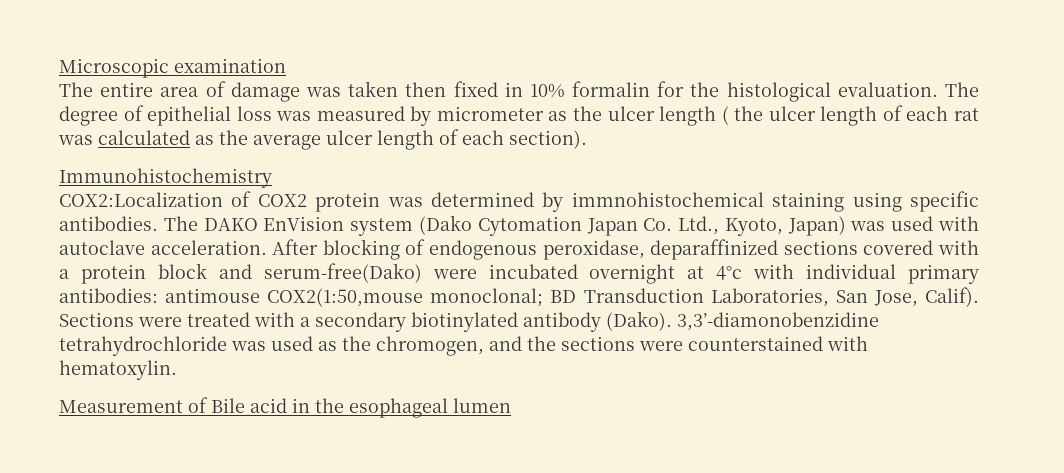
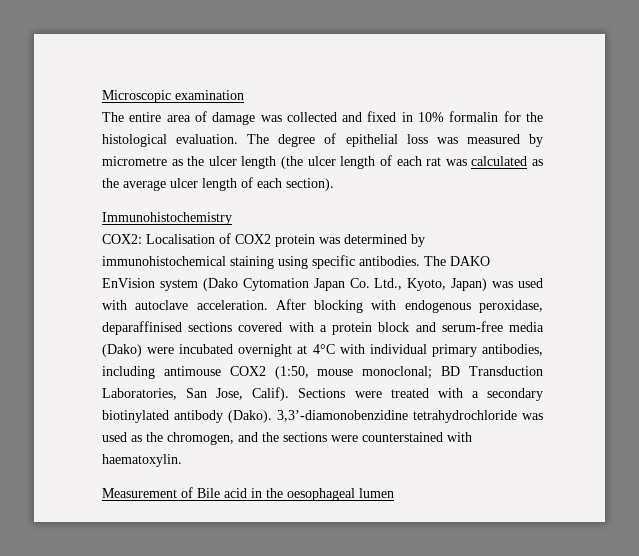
- The entire area of damage was taken then fixed in 10% formalin for the histological evaluation.
+ The entire area of damage was collected and fixed in 10% formalin for the histological evaluation.
- The degree of epithelial loss was measured by micrometer as the ulcer length ( the ulcer length of each rat was calculated as the average ulcer length of each section).
+ The degree of epithelial loss was measured by micrometre as the ulcer length (the ulcer length of each rat was calculated as the average ulcer length of each section).
- COX2:Localization of COX2 protein was determined by immnohistochemical staining using specific antibodies.
+ COX2: Localisation of COX2 protein was determined by immunohistochemical staining using specific antibodies.
- After blocking of endogenous peroxidase, deparaffinized sections covered with a protein block and serum-free(Dako) were incubated overnight at 4°c with individual primary antibodies: antimouse COX2(1:50,mouse monoclonal; BD Transduction Laboratories, San Jose, Calif).
+ After blocking with endogenous peroxidase, deparaffinised sections covered with a protein block and serum-free media (Dako) were incubated overnight at 4°C with individual primary antibodies, including antimouse COX2 (1:50, mouse monoclonal; BD Transduction Laboratories, San Jose, Calif).
- 3,3’-diamonobenzidine tetrahydrochloride was used as the chromogen, and the sections were counterstained with hematoxylin.
+ 3,3’-diamonobenzidine tetrahydrochloride was used as the chromogen, and the sections were counterstained with haematoxylin.
- Measurement of Bile acid in the esophageal lumen
+ Measurement of Bile acid in the oesophageal lumen

